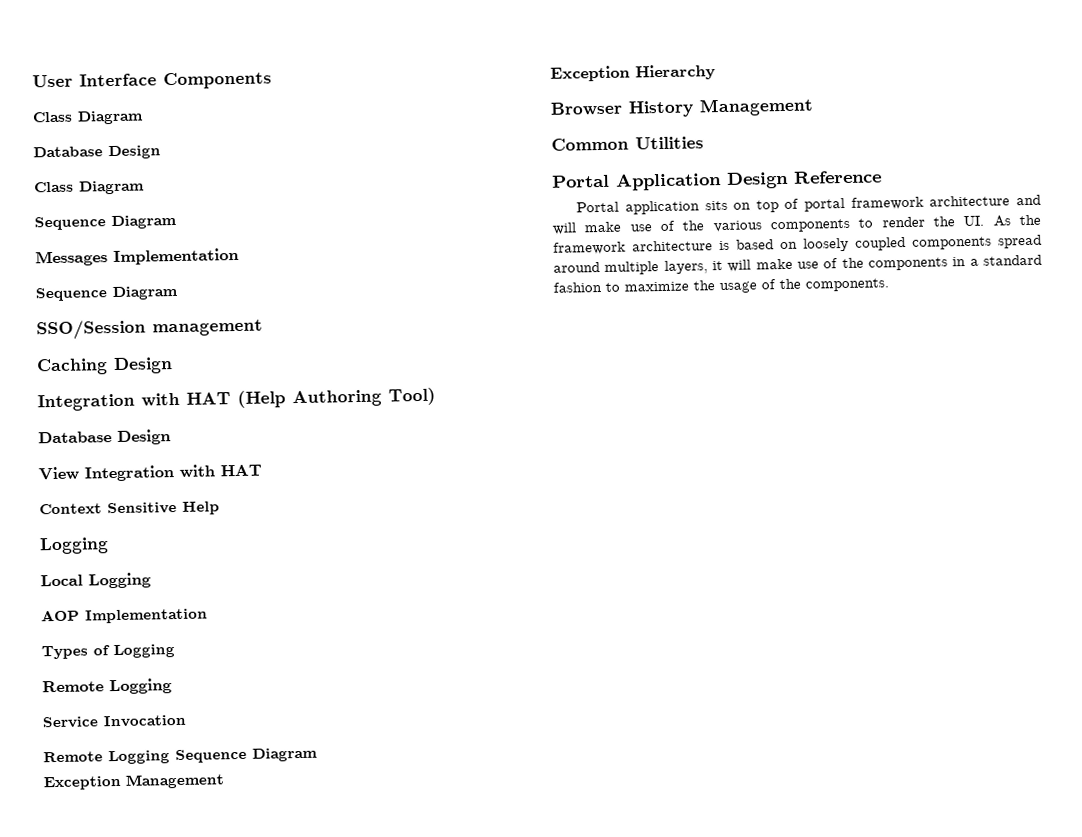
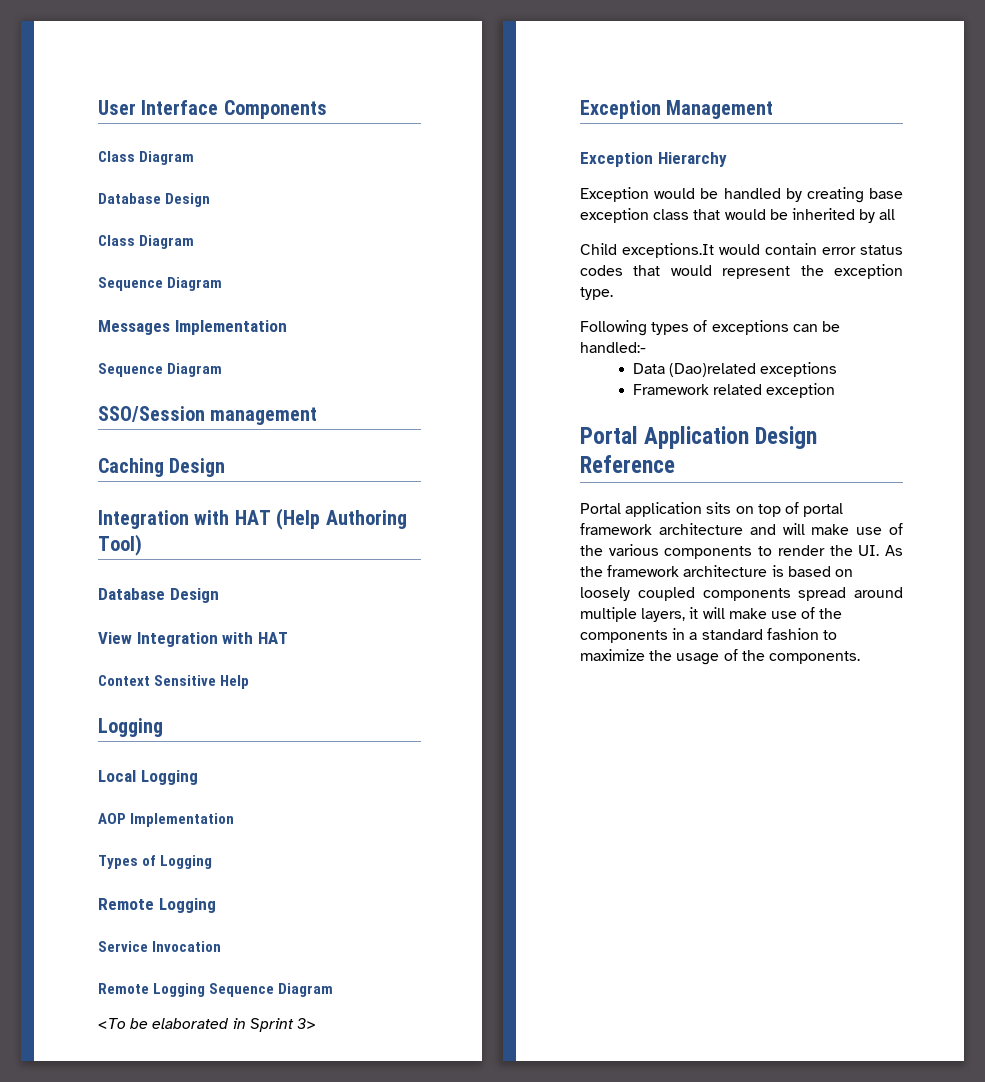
+ <To be elaborated in Sprint 3>
  Exception Management
  Exception Hierarchy
- Browser History Management
- Common Utilities
+ Exception would be handled by creating base exception class that would be inherited by all
+ Child exceptions.It would contain error status codes that would represent the exception type.
+ Following types of exceptions can be handled:-
+ Data (Dao)related exceptions
+ Framework related exception

